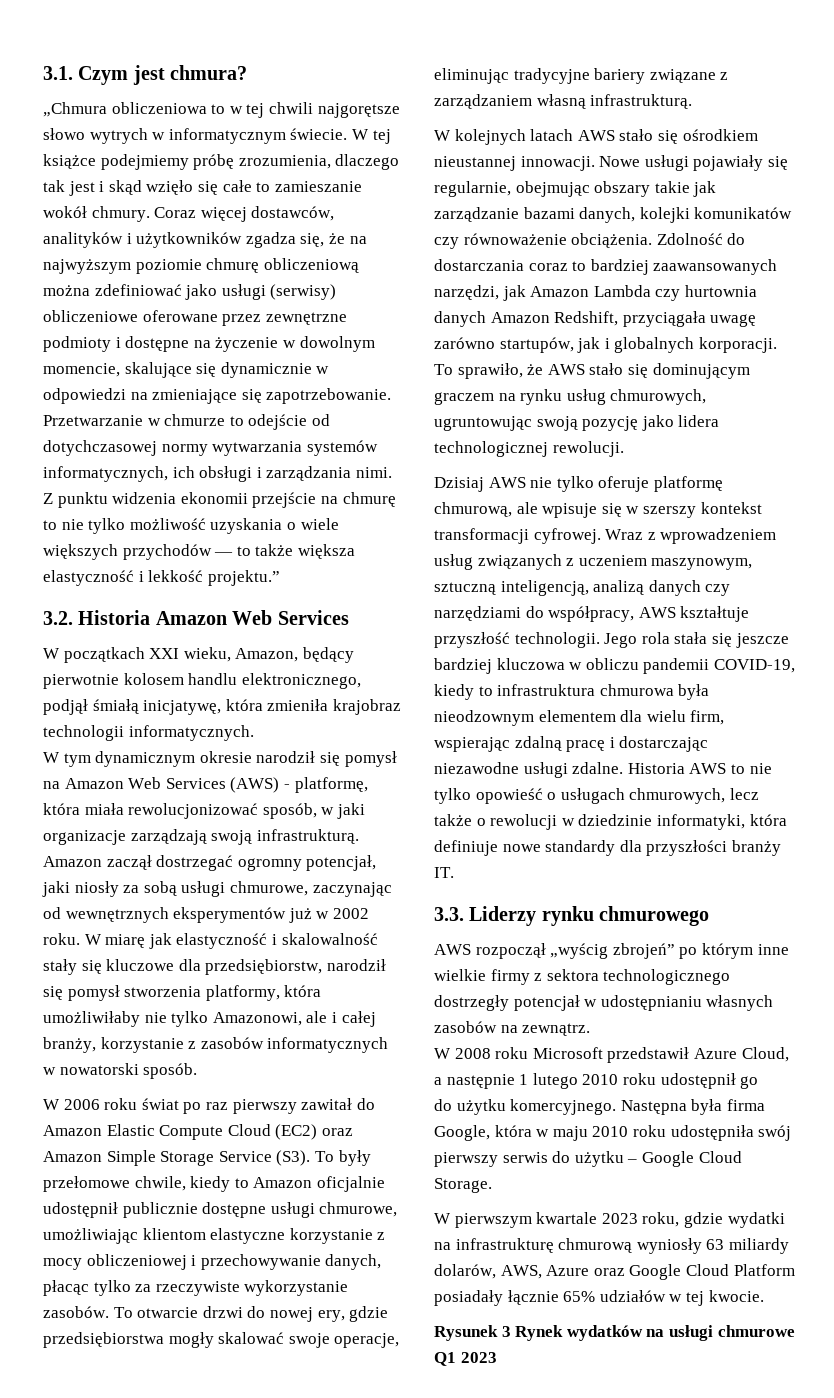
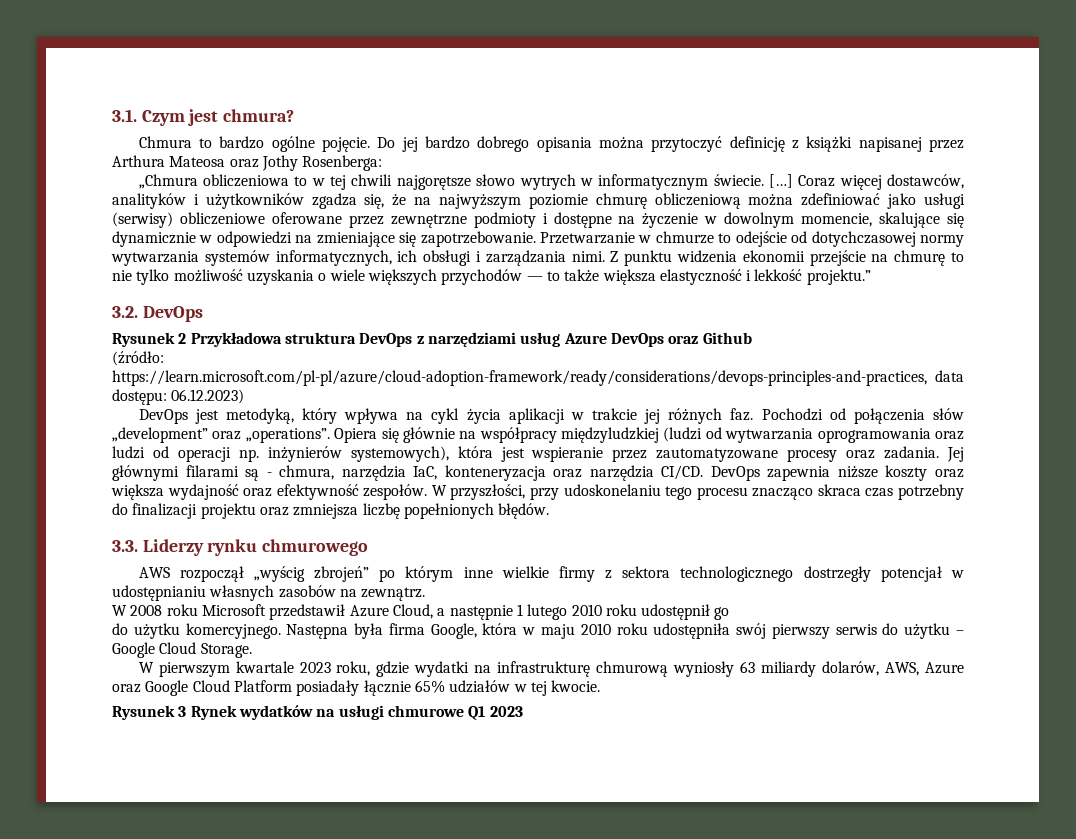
+ Chmura to bardzo ogólne pojęcie. Do jej bardzo dobrego opisania można przytoczyć definicję z książki napisanej przez Arthura Mateosa oraz Jothy Rosenberga:
- W tej książce podejmiemy próbę zrozumienia, dlaczego tak jest i skąd wzięło się całe to zamieszanie wokół chmury.
+ […]
- 3.2. Historia Amazon Web Services
- W początkach XXI wieku, Amazon, będący pierwotnie kolosem handlu elektronicznego, podjął śmiałą inicjatywę, która zmieniła krajobraz technologii informatycznych.
- W tym dynamicznym okresie narodził się pomysł na Amazon Web Services (AWS) - platformę, która miała rewolucjonizować sposób, w jaki organizacje zarządzają swoją infrastrukturą. Amazon zaczął dostrzegać ogromny potencjał, jaki niosły za sobą usługi chmurowe, zaczynając od wewnętrznych eksperymentów już w 2002 roku. W miarę jak elastyczność i skalowalność stały się kluczowe dla przedsiębiorstw, narodził się pomysł stworzenia platformy, która umożliwiłaby nie tylko Amazonowi, ale i całej branży, korzystanie z zasobów informatycznych w nowatorski sposób.
- W 2006 roku świat po raz pierwszy zawitał do Amazon Elastic Compute Cloud (EC2) oraz Amazon Simple Storage Service (S3). To były przełomowe chwile, kiedy to Amazon oficjalnie udostępnił publicznie dostępne usługi chmurowe, umożliwiając klientom elastyczne korzystanie z mocy obliczeniowej i przechowywanie danych, płacąc tylko za rzeczywiste wykorzystanie zasobów. To otwarcie drzwi do nowej ery, gdzie przedsiębiorstwa mogły skalować swoje operacje, eliminując tradycyjne bariery związane z zarządzaniem własną infrastrukturą.
- W kolejnych latach AWS stało się ośrodkiem nieustannej innowacji. Nowe usługi pojawiały się regularnie, obejmując obszary takie jak zarządzanie bazami danych, kolejki komunikatów czy równoważenie obciążenia. Zdolność do dostarczania coraz to bardziej zaawansowanych narzędzi, jak Amazon Lambda czy hurtownia danych Amazon Redshift, przyciągała uwagę zarówno startupów, jak i globalnych korporacji. To sprawiło, że AWS stało się dominującym graczem na rynku usług chmurowych, ugruntowując swoją pozycję jako lidera technologicznej rewolucji.
- Dzisiaj AWS nie tylko oferuje platformę chmurową, ale wpisuje się w szerszy kontekst transformacji cyfrowej. Wraz z wprowadzeniem usług związanych z uczeniem maszynowym, sztuczną inteligencją, analizą danych czy narzędziami do współpracy, AWS kształtuje przyszłość technologii. Jego rola stała się jeszcze bardziej kluczowa w obliczu pandemii COVID-19, kiedy to infrastruktura chmurowa była nieodzownym elementem dla wielu firm, wspierając zdalną pracę i dostarczając niezawodne usługi zdalne. Historia AWS to nie tylko opowieść o usługach chmurowych, lecz także o rewolucji w dziedzinie informatyki, która definiuje nowe standardy dla przyszłości branży IT.
+ 3.2. DevOps
+ Rysunek 2 Przykładowa struktura DevOps z narzędziami usług Azure DevOps oraz Github
+ (źródło: https://learn.microsoft.com/pl-pl/azure/cloud-adoption-framework/ready/considerations/devops-principles-and-practices, data dostępu: 06.12.2023)
+ DevOps jest metodyką, który wpływa na cykl życia aplikacji w trakcie jej różnych faz. Pochodzi od połączenia słów „development” oraz „operations”. Opiera się głównie na współpracy międzyludzkiej (ludzi od wytwarzania oprogramowania oraz ludzi od operacji np. inżynierów systemowych), która jest wspieranie przez zautomatyzowane procesy oraz zadania. Jej głównymi filarami są - chmura, narzędzia IaC, konteneryzacja oraz narzędzia CI/CD. DevOps zapewnia niższe koszty oraz większa wydajność oraz efektywność zespołów. W przyszłości, przy udoskonelaniu tego procesu znacząco skraca czas potrzebny do finalizacji projektu oraz zmniejsza liczbę popełnionych błędów.

